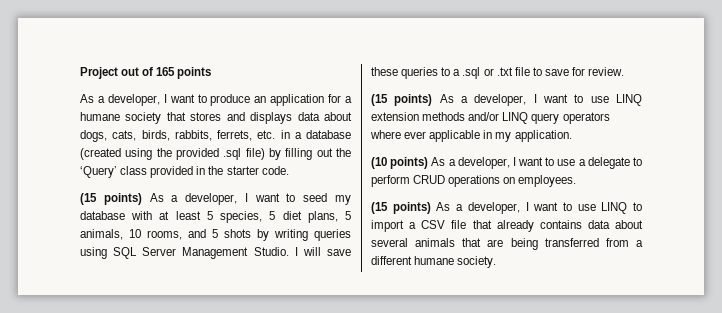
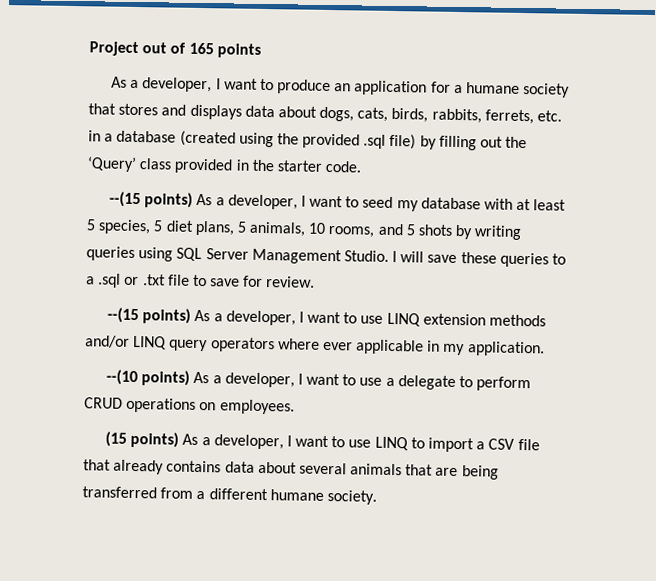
- (15 points) As a developer, I want to seed my database with at least 5 species, 5 diet plans, 5 animals, 10 rooms, and 5 shots by writing queries using SQL Server Management Studio.
+ --(15 points) As a developer, I want to seed my database with at least 5 species, 5 diet plans, 5 animals, 10 rooms, and 5 shots by writing queries using SQL Server Management Studio.
- (15 points) As a developer, I want to use LINQ extension methods and/or LINQ query operators where ever applicable in my application.
+ --(15 points) As a developer, I want to use LINQ extension methods and/or LINQ query operators where ever applicable in my application.
- (10 points) As a developer, I want to use a delegate to perform CRUD operations on employees.
+ --(10 points) As a developer, I want to use a delegate to perform CRUD operations on employees.

